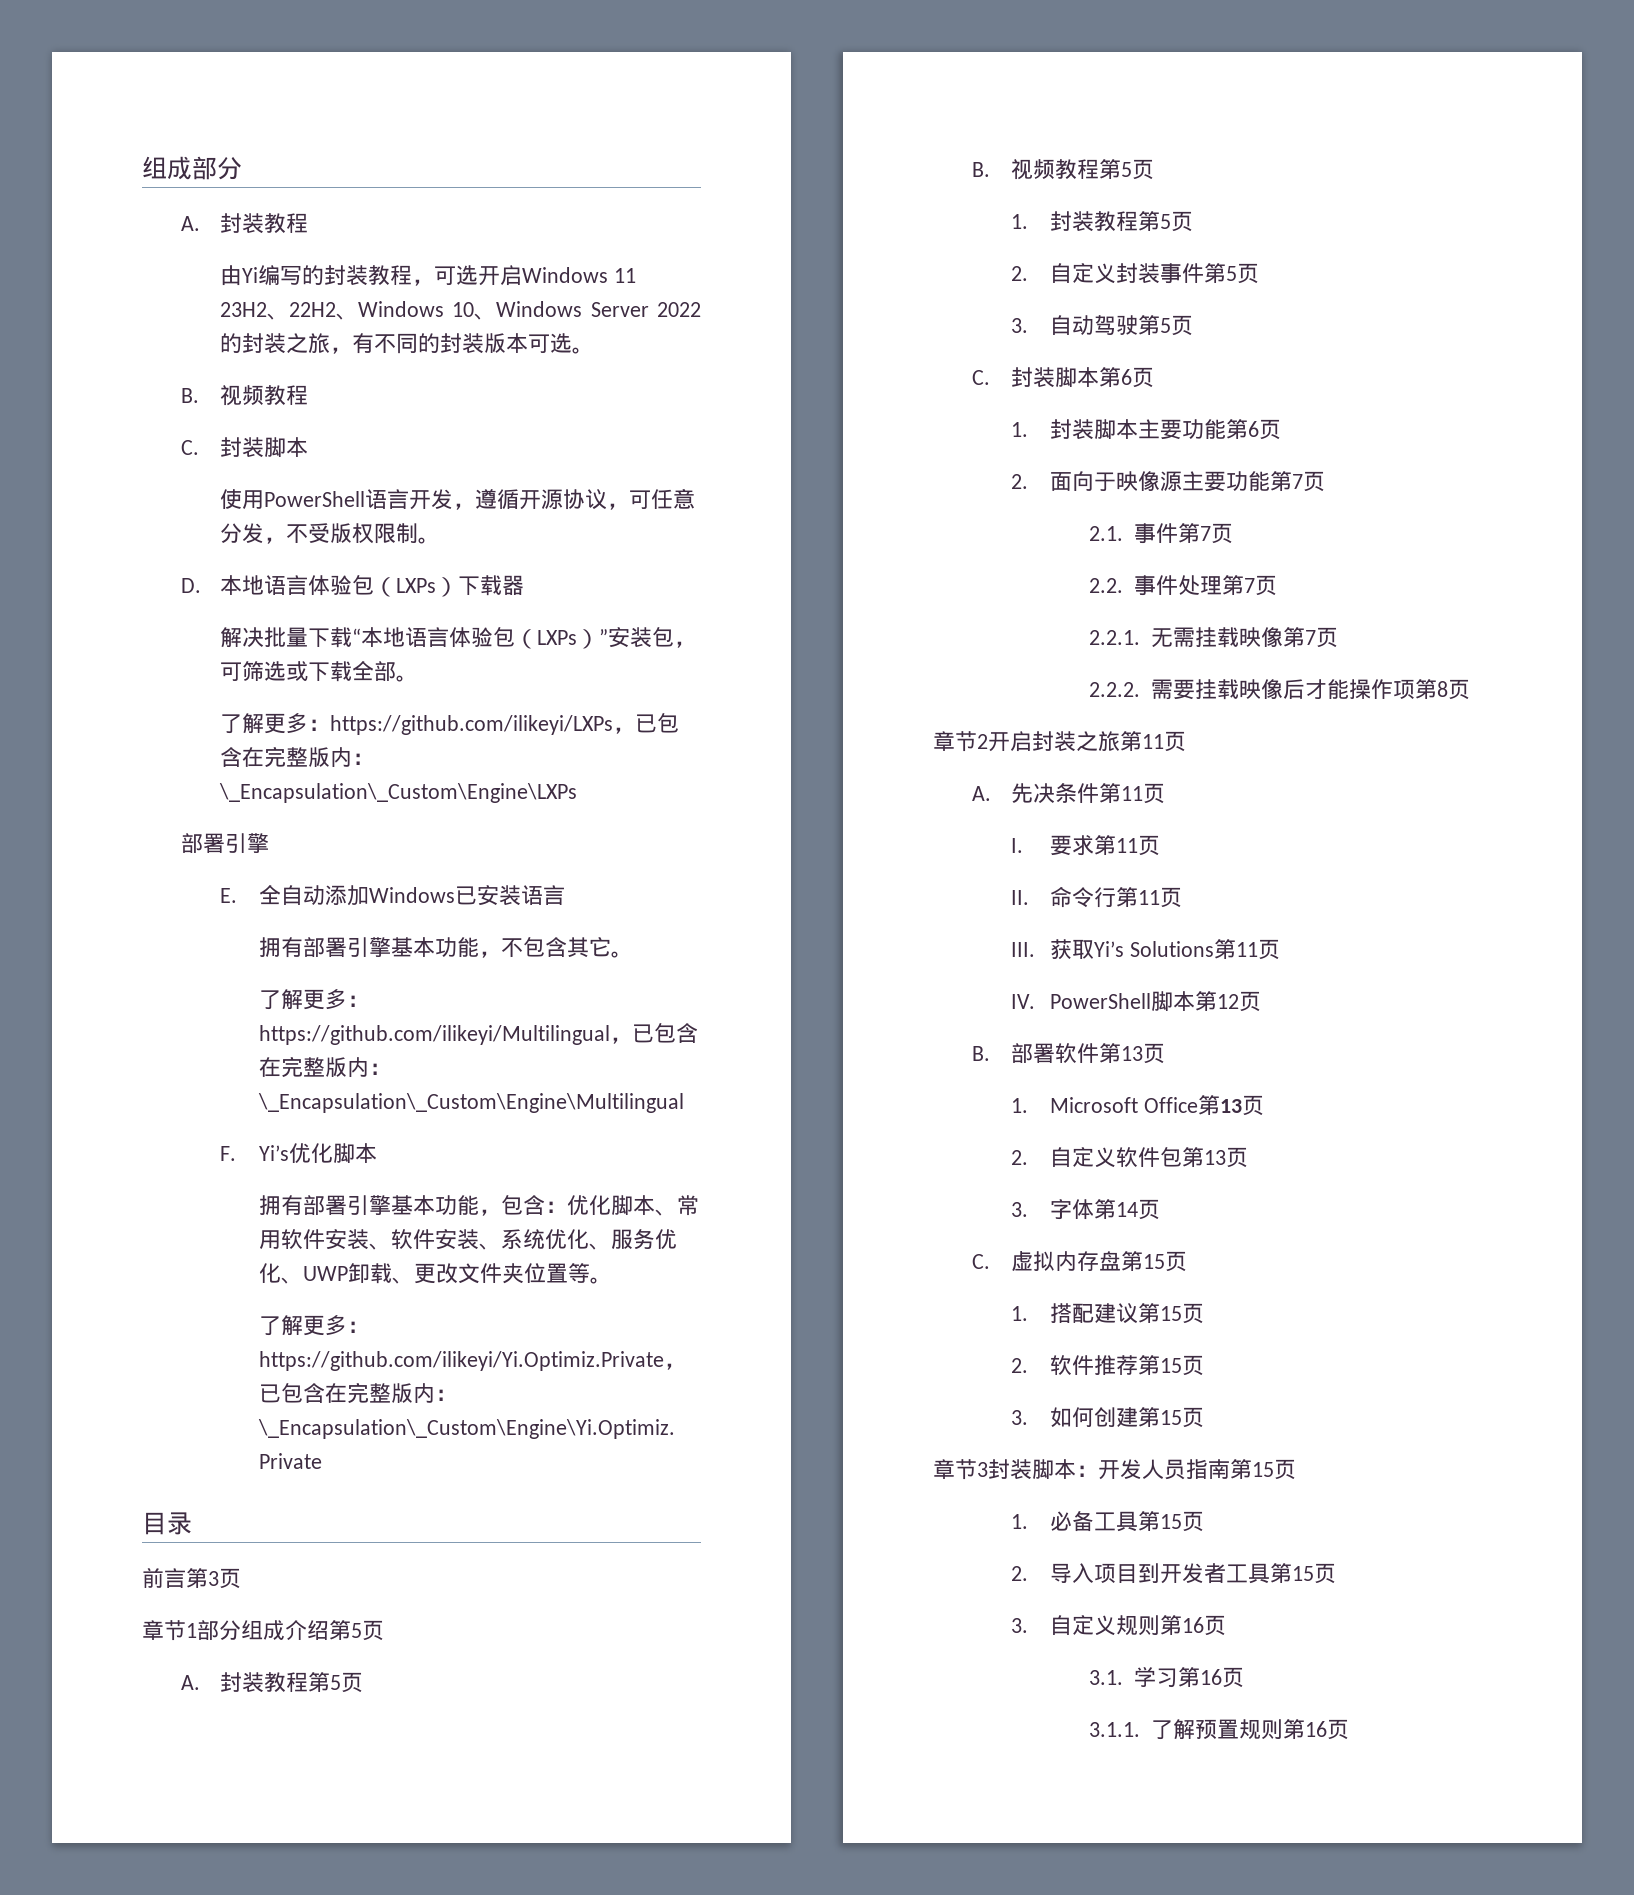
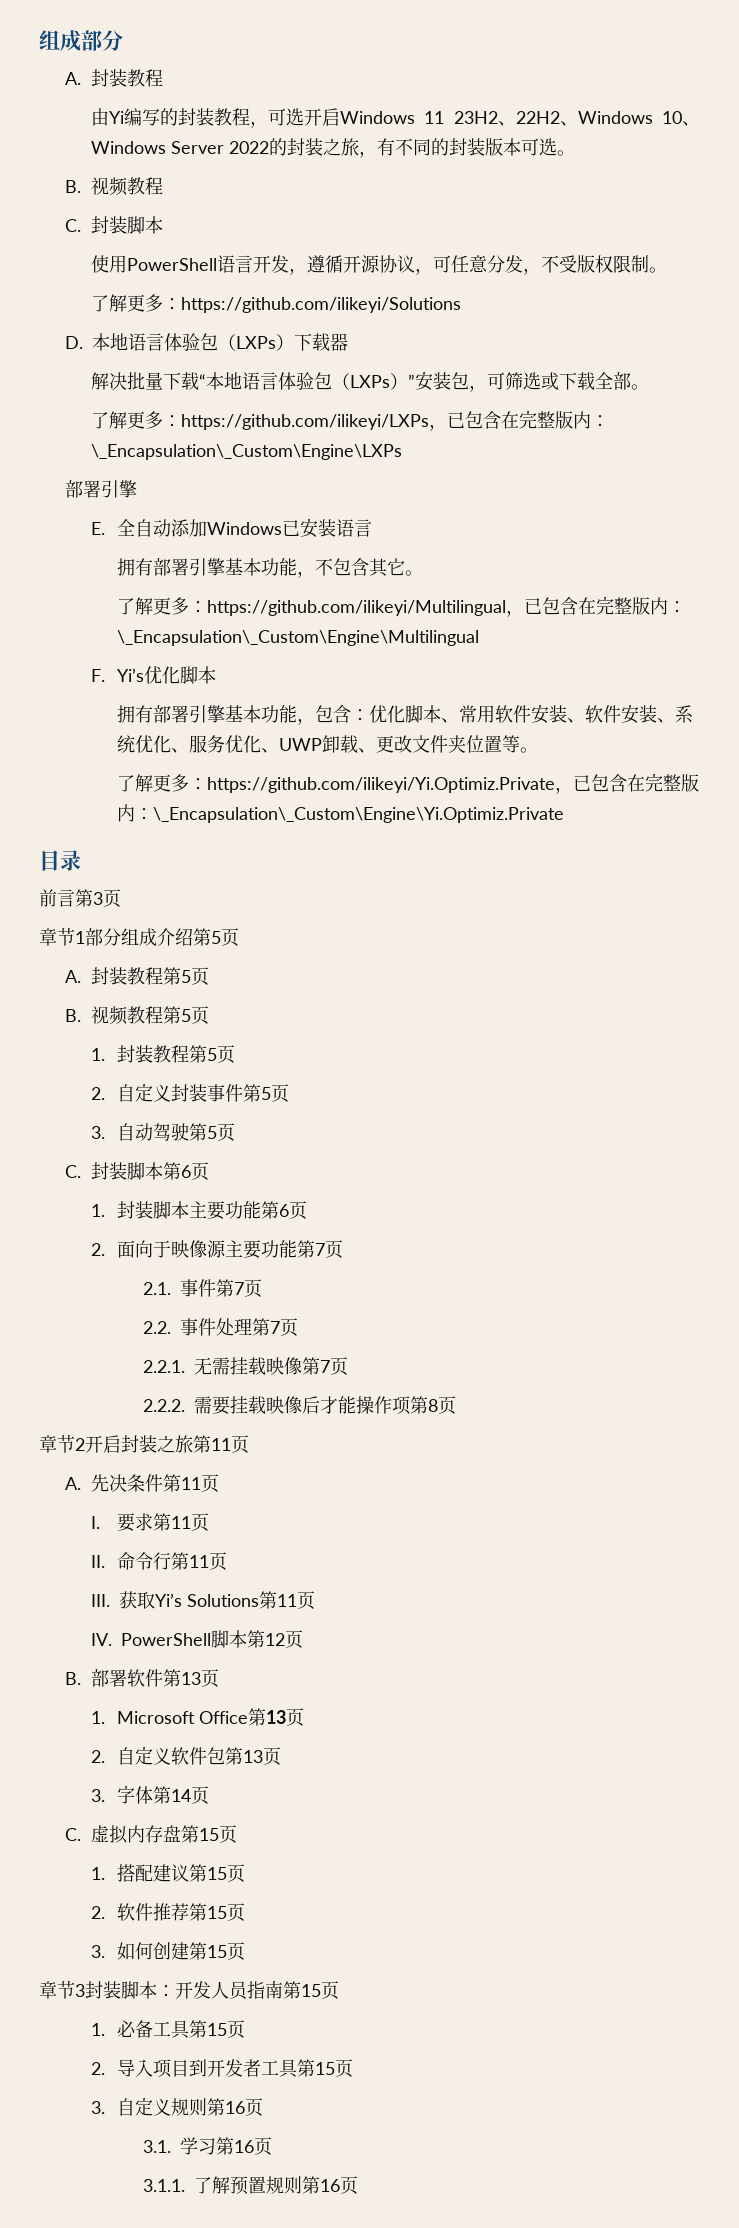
+ 了解更多：https://github.com/ilikeyi/Solutions

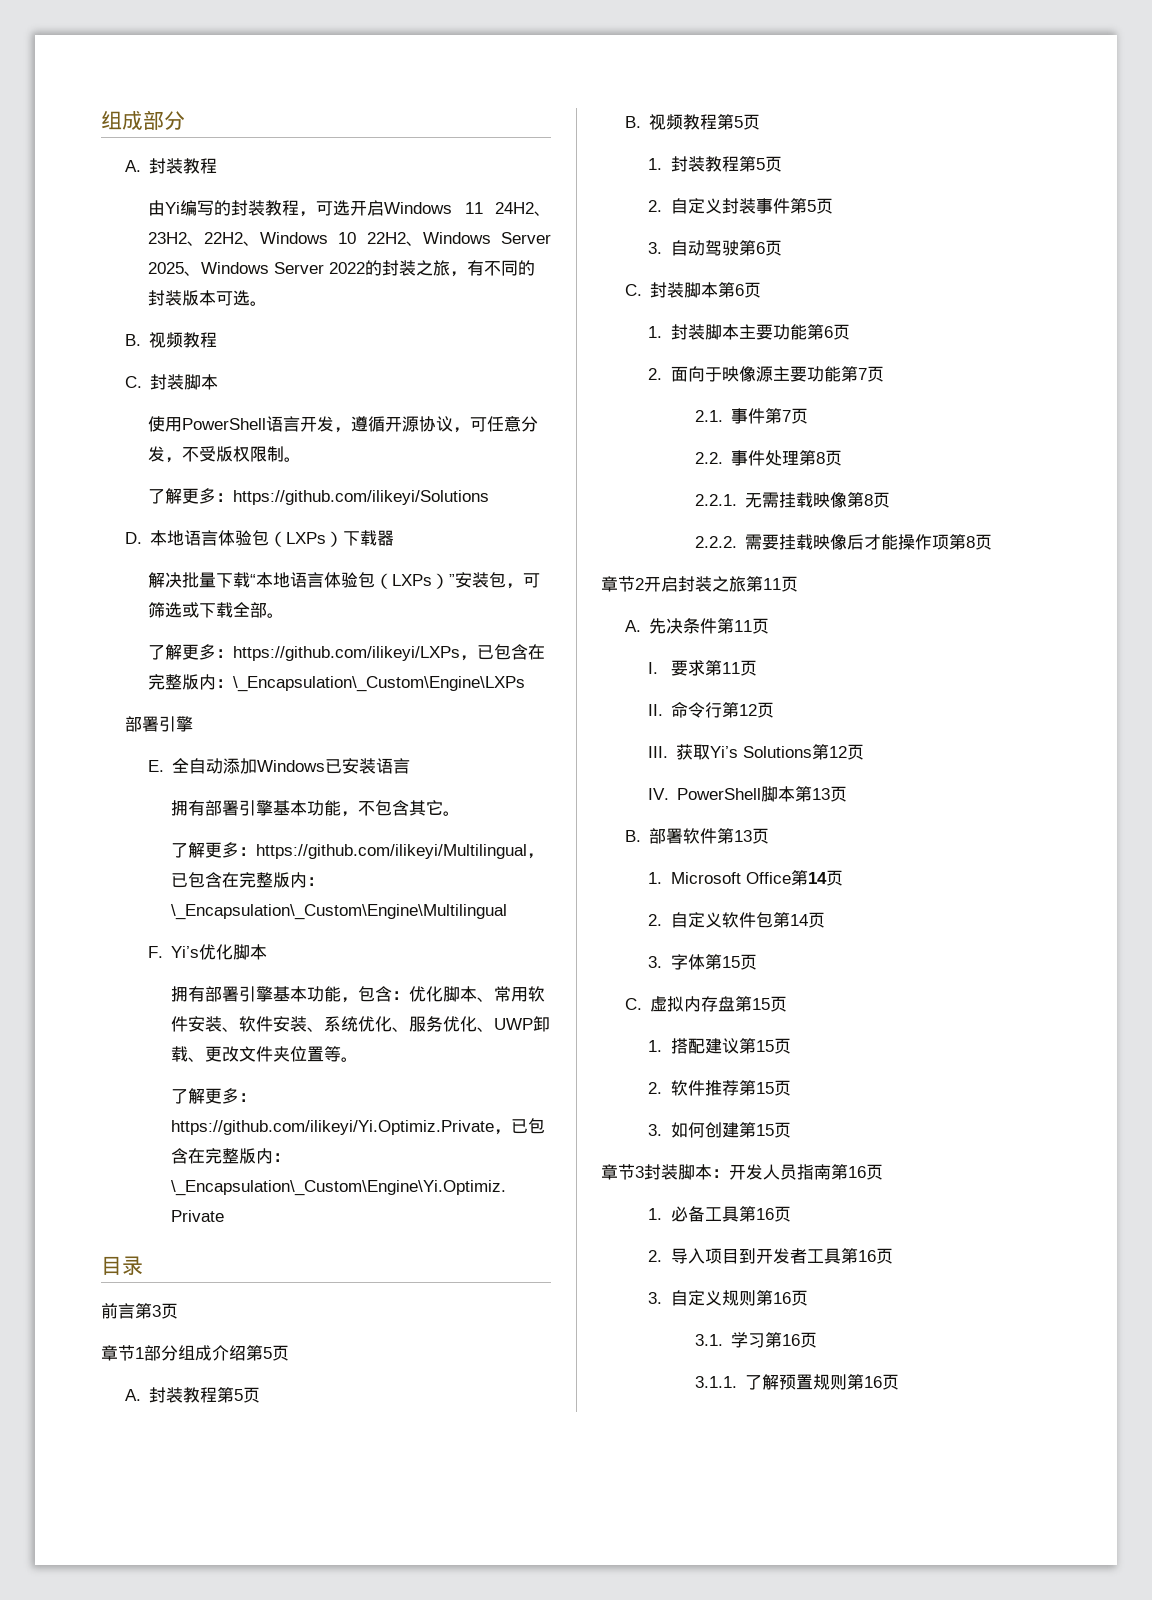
- 由Yi编写的封装教程，可选开启Windows 11 23H2、22H2、Windows 10、Windows Server 2022的封装之旅，有不同的封装版本可选。
+ 由Yi编写的封装教程，可选开启Windows 11 24H2、23H2、22H2、Windows 10 22H2、Windows Server 2025、Windows Server 2022的封装之旅，有不同的封装版本可选。
- 3.自动驾驶第5页
+ 3.自动驾驶第6页
- 2.2.事件处理第7页
+ 2.2.事件处理第8页
- 2.2.1.无需挂载映像第7页
+ 2.2.1.无需挂载映像第8页
- II.命令行第11页
+ II.命令行第12页
- III.获取Yi’s Solutions第11页
+ III.获取Yi’s Solutions第12页
- IV. PowerShell脚本第12页
+ IV. PowerShell脚本第13页
- 1. Microsoft Office第13页
+ 1. Microsoft Office第14页
- 2.自定义软件包第13页
+ 2.自定义软件包第14页
- 3.字体第14页
+ 3.字体第15页
- 章节3封装脚本：开发人员指南第15页
+ 章节3封装脚本：开发人员指南第16页
- 1.必备工具第15页
+ 1.必备工具第16页
- 2.导入项目到开发者工具第15页
+ 2.导入项目到开发者工具第16页

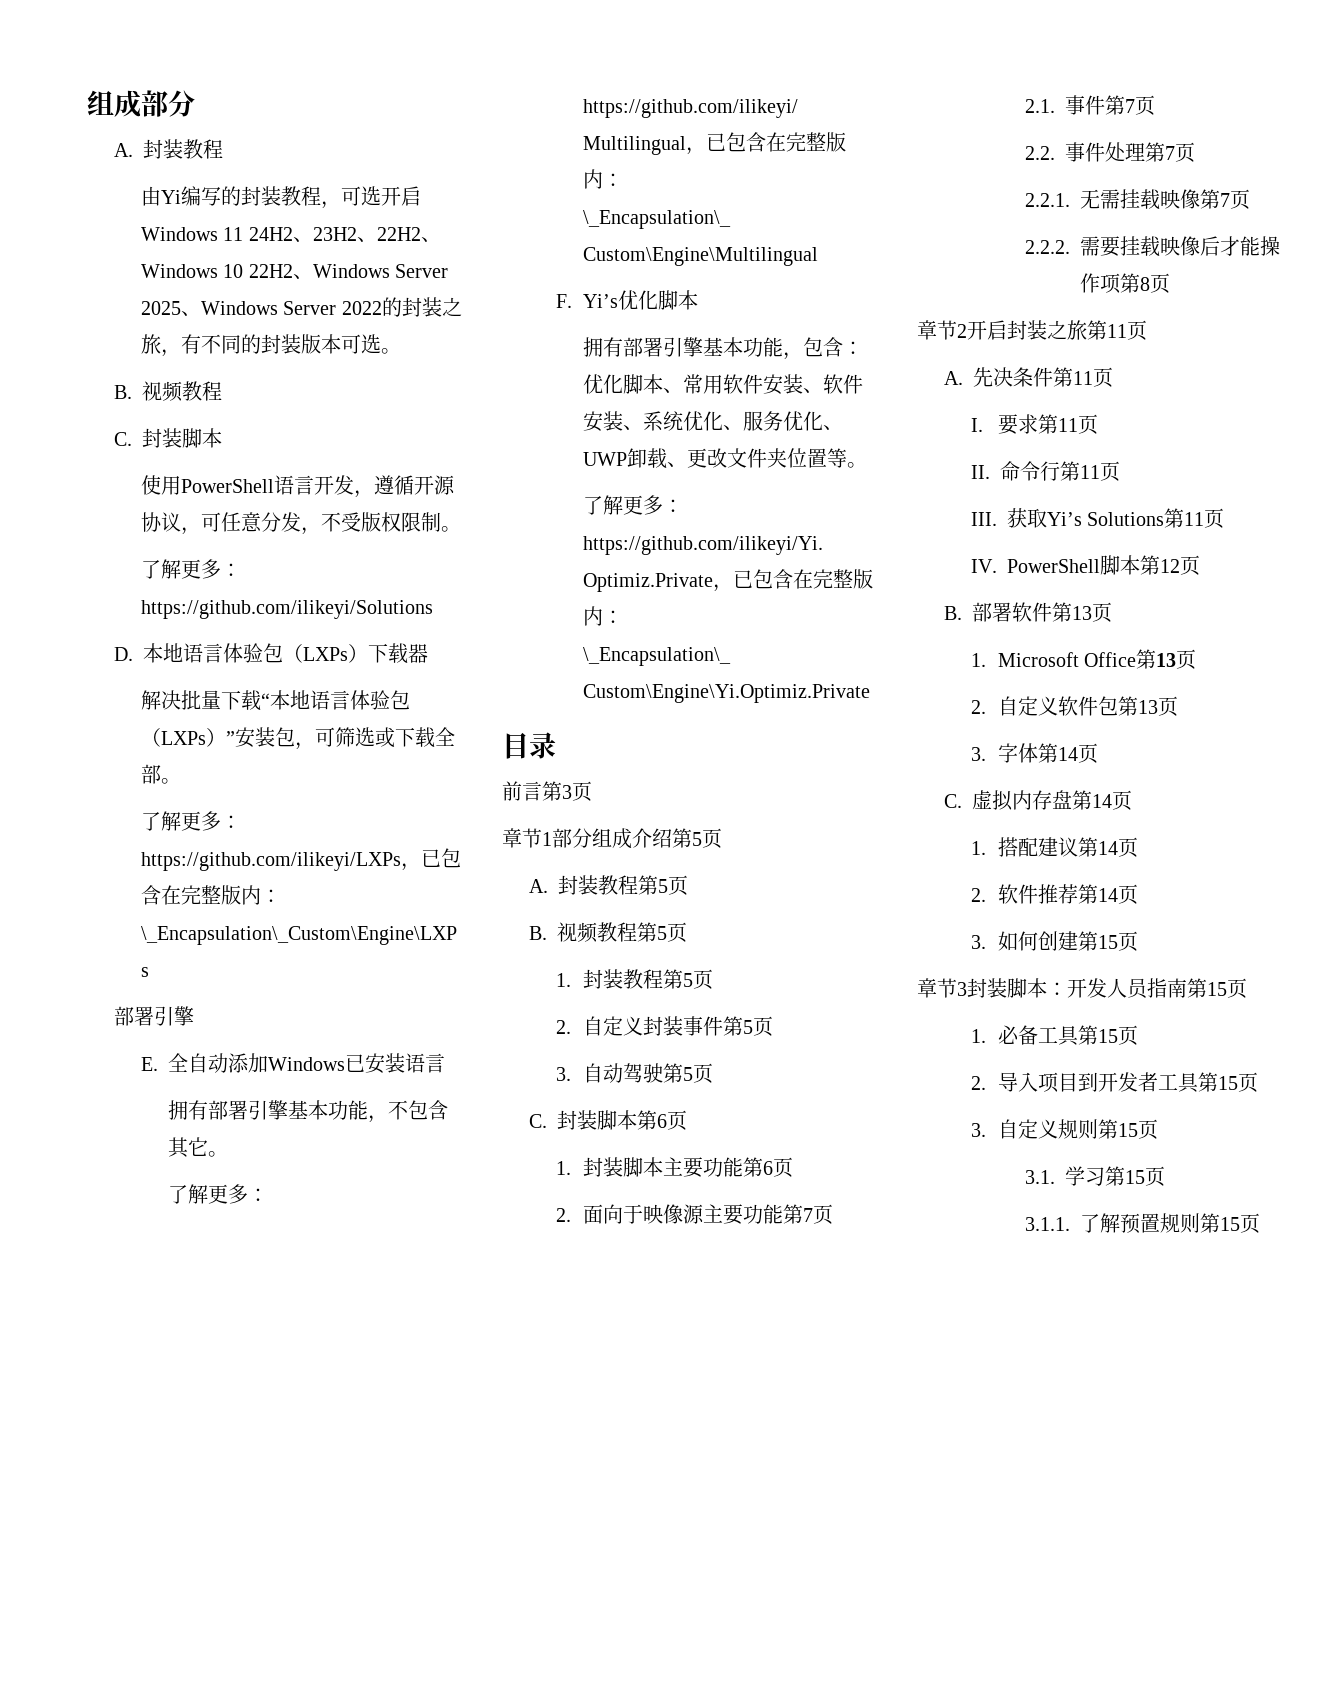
- 3.自动驾驶第6页
+ 3.自动驾驶第5页
- 2.2.事件处理第8页
+ 2.2.事件处理第7页
- 2.2.1.无需挂载映像第8页
+ 2.2.1.无需挂载映像第7页
- II.命令行第12页
+ II.命令行第11页
- III.获取Yi’s Solutions第12页
+ III.获取Yi’s Solutions第11页
- IV. PowerShell脚本第13页
+ IV. PowerShell脚本第12页
- 1. Microsoft Office第14页
+ 1. Microsoft Office第13页
- 2.自定义软件包第14页
+ 2.自定义软件包第13页
- 3.字体第15页
+ 3.字体第14页
- C.虚拟内存盘第15页
+ C.虚拟内存盘第14页
- 1.搭配建议第15页
+ 1.搭配建议第14页
- 2.软件推荐第15页
+ 2.软件推荐第14页
- 章节3封装脚本：开发人员指南第16页
+ 章节3封装脚本：开发人员指南第15页
- 1.必备工具第16页
+ 1.必备工具第15页
- 2.导入项目到开发者工具第16页
+ 2.导入项目到开发者工具第15页
- 3.自定义规则第16页
+ 3.自定义规则第15页
- 3.1.学习第16页
+ 3.1.学习第15页
- 3.1.1.了解预置规则第16页
+ 3.1.1.了解预置规则第15页

